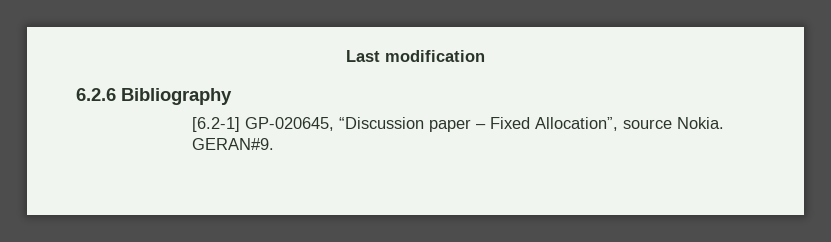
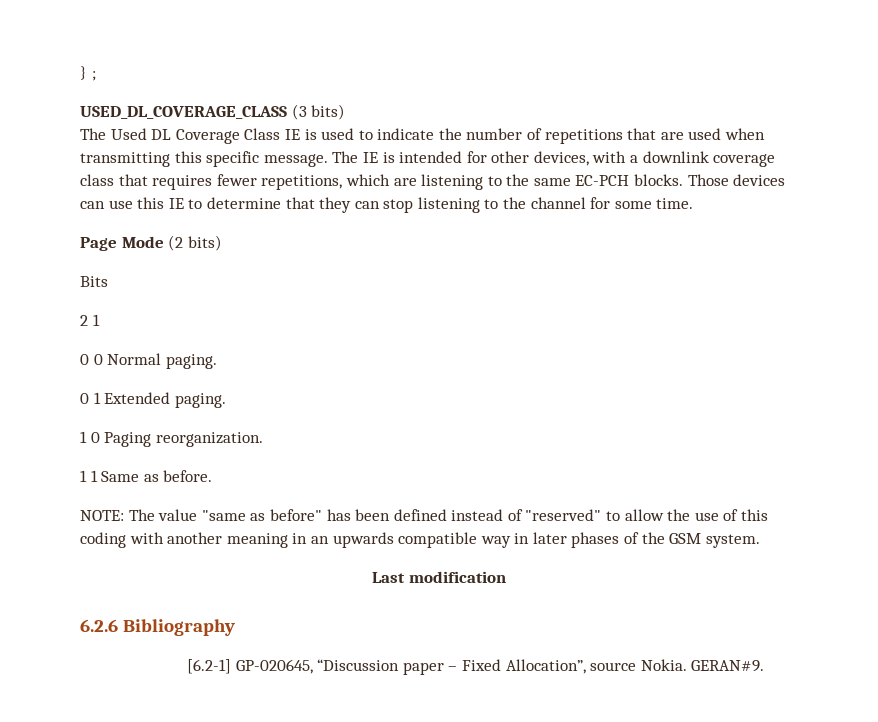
+ } ;
+ USED_DL_COVERAGE_CLASS (3 bits)
+ The Used DL Coverage Class IE is used to indicate the number of repetitions that are used when transmitting this specific message. The IE is intended for other devices, with a downlink coverage class that requires fewer repetitions, which are listening to the same EC-PCH blocks. Those devices can use this IE to determine that they can stop listening to the channel for some time.
+ Page Mode (2 bits)
+ Bits
+ 2 1
+ 0 0 Normal paging.
+ 0 1 Extended paging.
+ 1 0 Paging reorganization.
+ 1 1 Same as before.
+ NOTE: The value "same as before" has been defined instead of "reserved" to allow the use of this coding with another meaning in an upwards compatible way in later phases of the GSM system.

